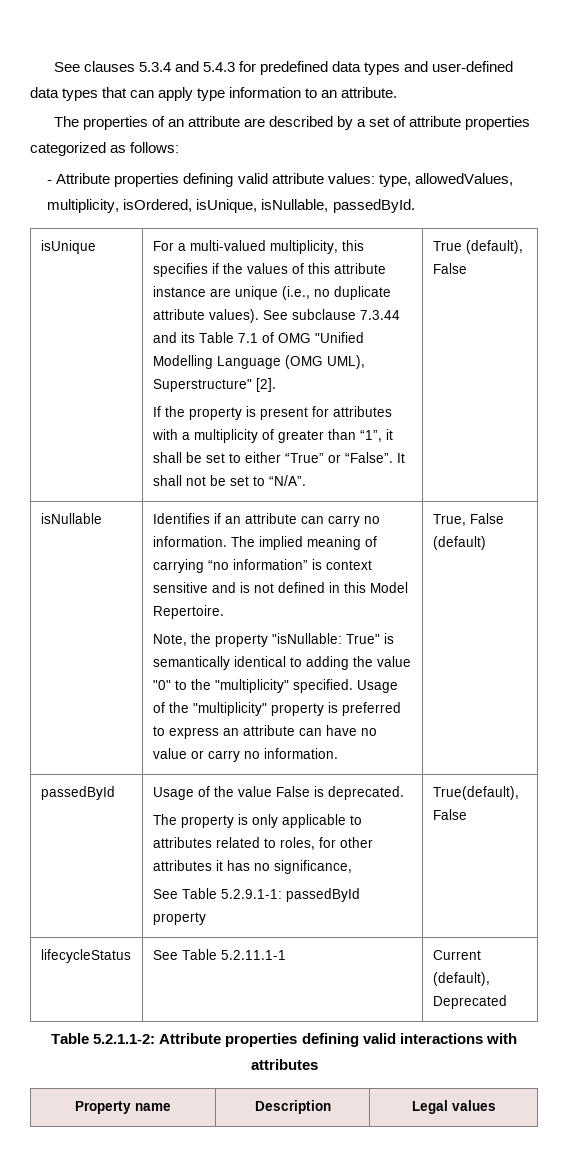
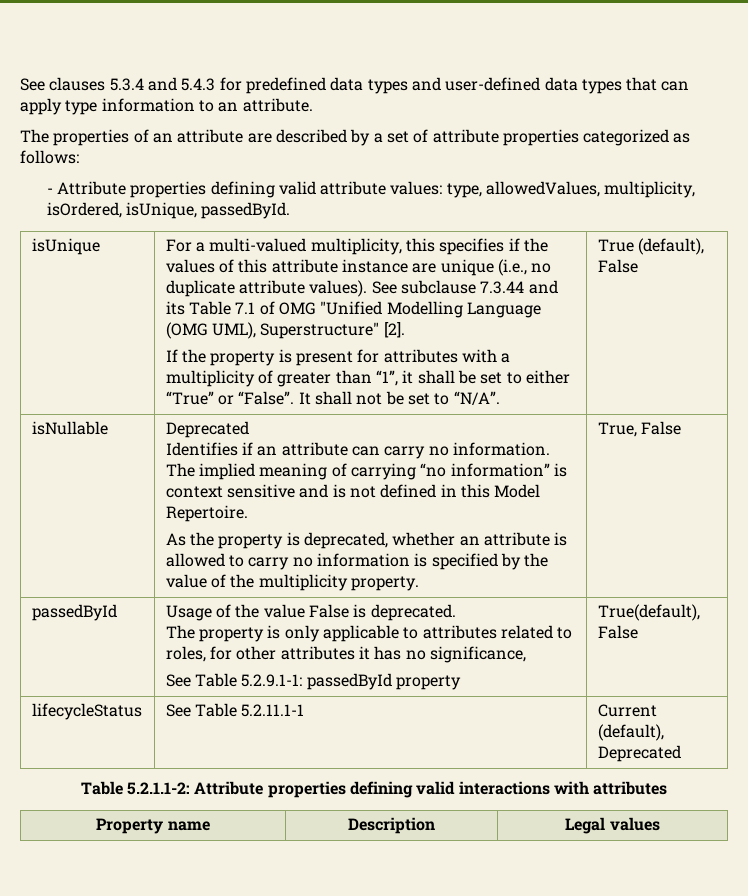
- - Attribute properties defining valid attribute values: type, allowedValues, multiplicity, isOrdered, isUnique, isNullable, passedById.
+ - Attribute properties defining valid attribute values: type, allowedValues, multiplicity, isOrdered, isUnique, passedById.
- isNullable
+ isNullable | Deprecated
- Note, the property "isNullable: True" is semantically identical to adding the value "0" to the "multiplicity" specified. Usage of the "multiplicity" property is preferred to express an attribute can have no value or carry no information.
+ As the property is deprecated, whether an attribute is allowed to carry no information is specified by the value of the multiplicity property.
- True, False (default)
+ True, False

